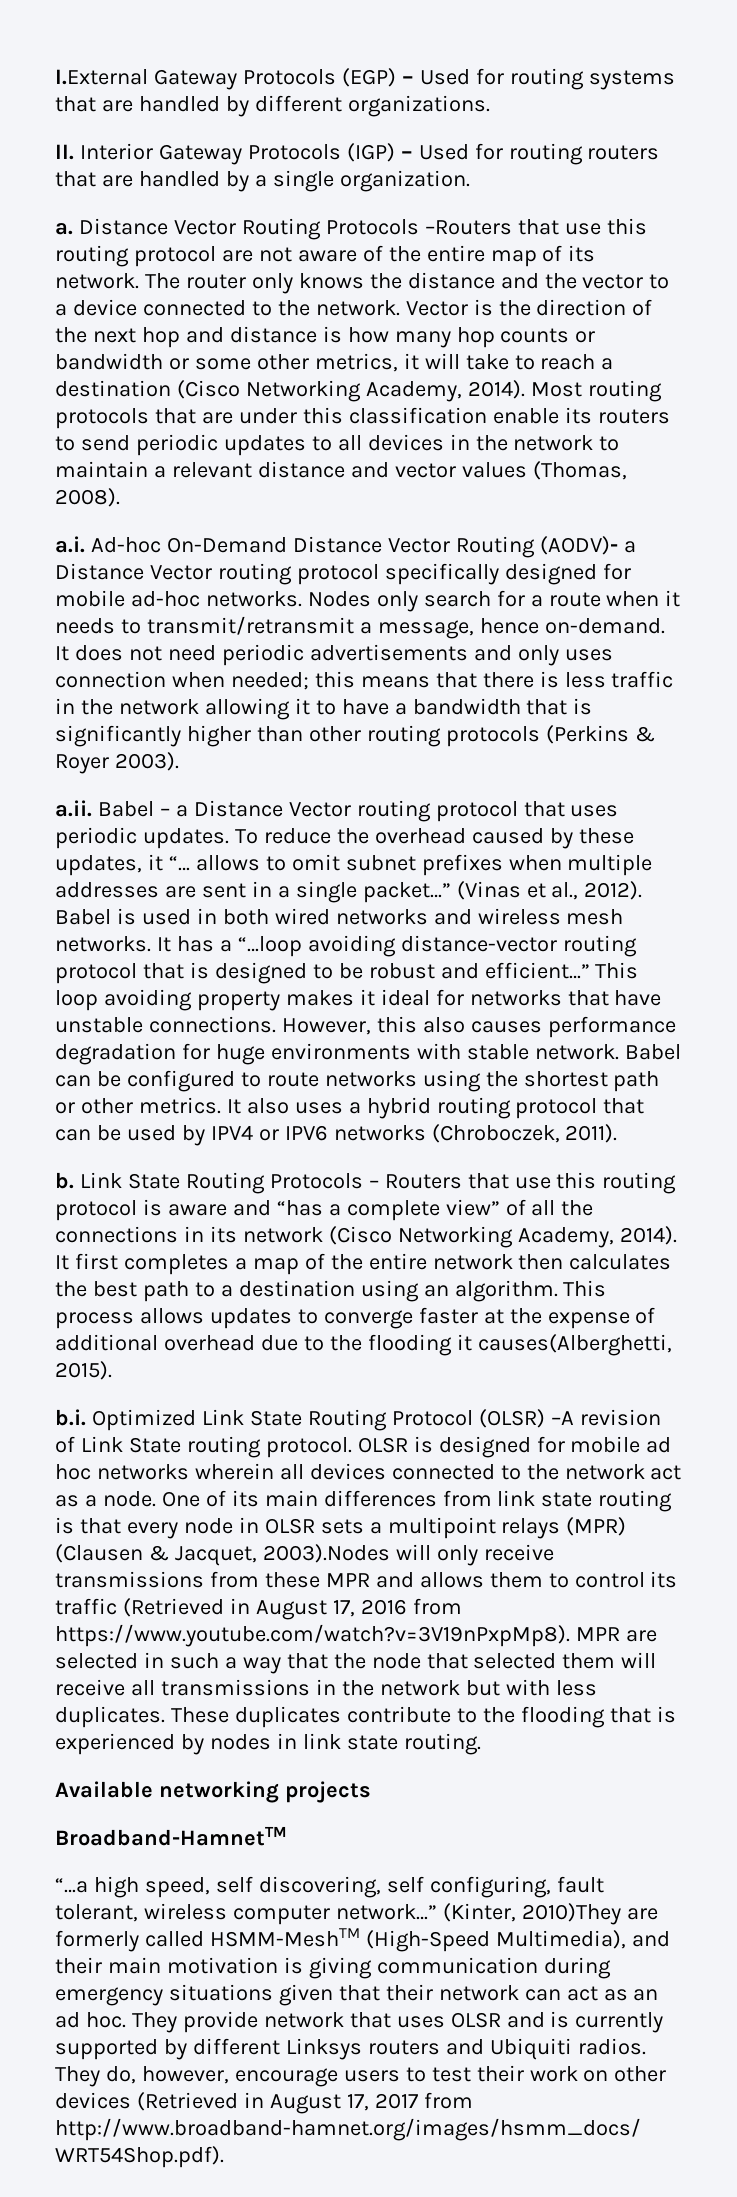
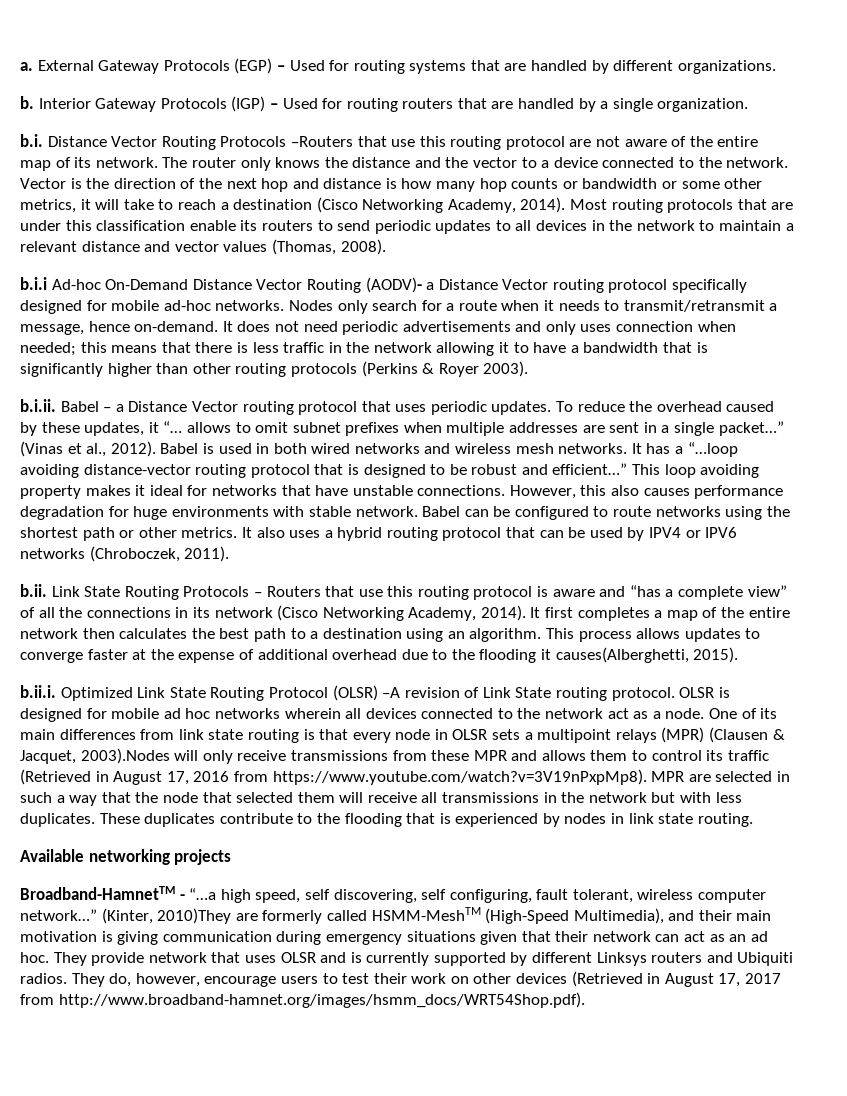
- I.External Gateway Protocols (EGP) – Used for routing systems that are handled by different organizations.
+ a. External Gateway Protocols (EGP) – Used for routing systems that are handled by different organizations.
- II. Interior Gateway Protocols (IGP) – Used for routing routers that are handled by a single organization.
+ b. Interior Gateway Protocols (IGP) – Used for routing routers that are handled by a single organization.
- a. Distance Vector Routing Protocols –Routers that use this routing protocol are not aware of the entire map of its network.
+ b.i. Distance Vector Routing Protocols –Routers that use this routing protocol are not aware of the entire map of its network.
- a.i. Ad-hoc On-Demand Distance Vector Routing (AODV)- a Distance Vector routing protocol specifically designed for mobile ad-hoc networks.
+ b.i.i Ad-hoc On-Demand Distance Vector Routing (AODV)- a Distance Vector routing protocol specifically designed for mobile ad-hoc networks.
- a.ii. Babel – a Distance Vector routing protocol that uses periodic updates.
+ b.i.ii. Babel – a Distance Vector routing protocol that uses periodic updates.
- b. Link State Routing Protocols – Routers that use this routing protocol is aware and “has a complete view” of all the connections in its network (Cisco Networking Academy, 2014).
+ b.ii. Link State Routing Protocols – Routers that use this routing protocol is aware and “has a complete view” of all the connections in its network (Cisco Networking Academy, 2014).
- b.i. Optimized Link State Routing Protocol (OLSR) –A revision of Link State routing protocol.
+ b.ii.i. Optimized Link State Routing Protocol (OLSR) –A revision of Link State routing protocol.
- Broadband-HamnetTM
- “…a high speed, self discovering, self configuring, fault tolerant, wireless computer network…”
+ Broadband-HamnetTM - “…a high speed, self discovering, self configuring, fault tolerant, wireless computer network…”

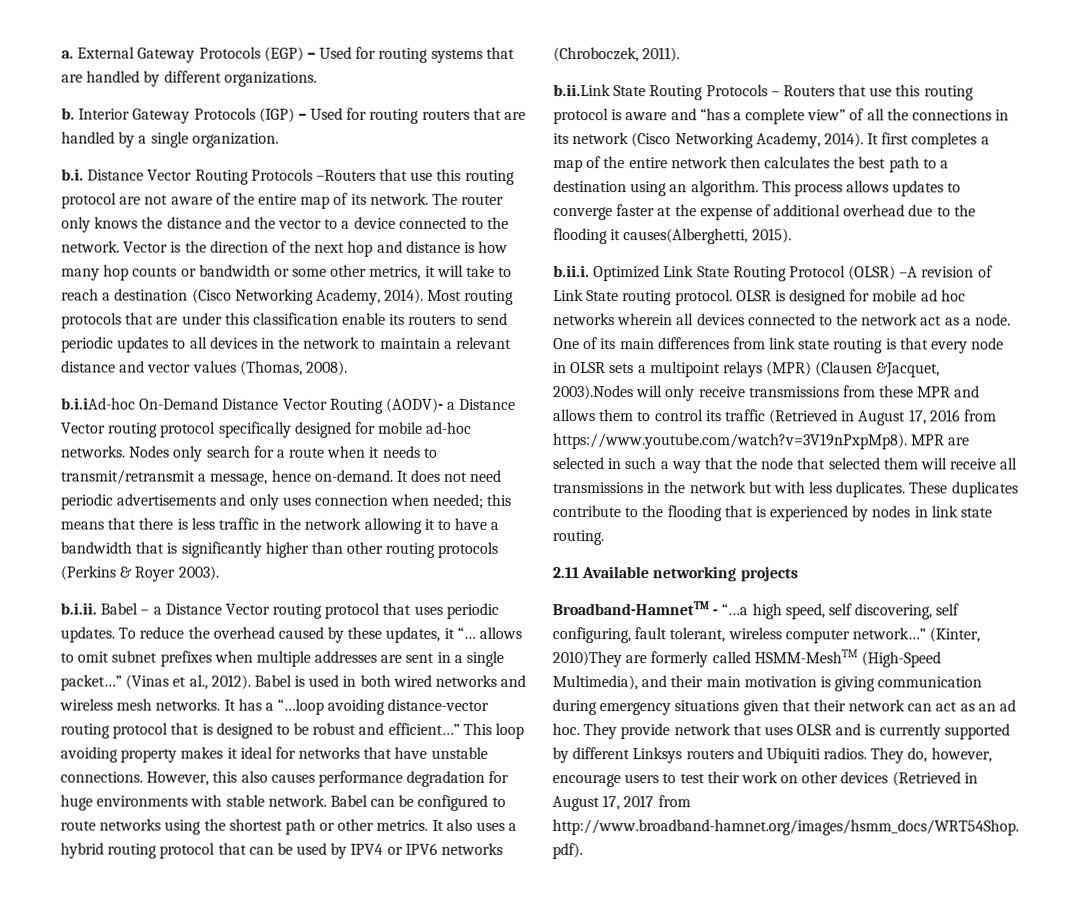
- b.i.i Ad-hoc On-Demand Distance Vector Routing (AODV)- a Distance Vector routing protocol specifically designed for mobile ad-hoc networks.
+ b.i.iAd-hoc On-Demand Distance Vector Routing (AODV)- a Distance Vector routing protocol specifically designed for mobile ad-hoc networks.
- b.ii. Link State Routing Protocols – Routers that use this routing protocol is aware and “has a complete view” of all the connections in its network (Cisco Networking Academy, 2014).
+ b.ii.Link State Routing Protocols – Routers that use this routing protocol is aware and “has a complete view” of all the connections in its network (Cisco Networking Academy, 2014).
- One of its main differences from link state routing is that every node in OLSR sets a multipoint relays (MPR) (Clausen & Jacquet, 2003).Nodes will only receive transmissions from these MPR and allows them to control its traffic (Retrieved in August 17, 2016 from https://www.youtube.com/watch?v=3V19nPxpMp8). MPR are selected in such a way that the node that selected them will receive all transmissions in the network but with less duplicates.
+ One of its main differences from link state routing is that every node in OLSR sets a multipoint relays (MPR) (Clausen &Jacquet, 2003).Nodes will only receive transmissions from these MPR and allows them to control its traffic (Retrieved in August 17, 2016 from https://www.youtube.com/watch?v=3V19nPxpMp8). MPR are selected in such a way that the node that selected them will receive all transmissions in the network but with less duplicates.
- Available networking projects
+ 2.11 Available networking projects

